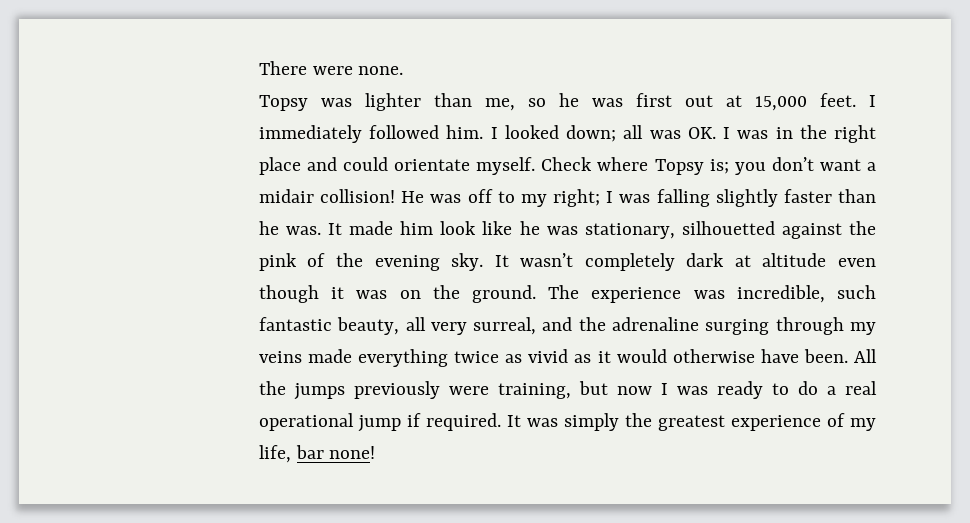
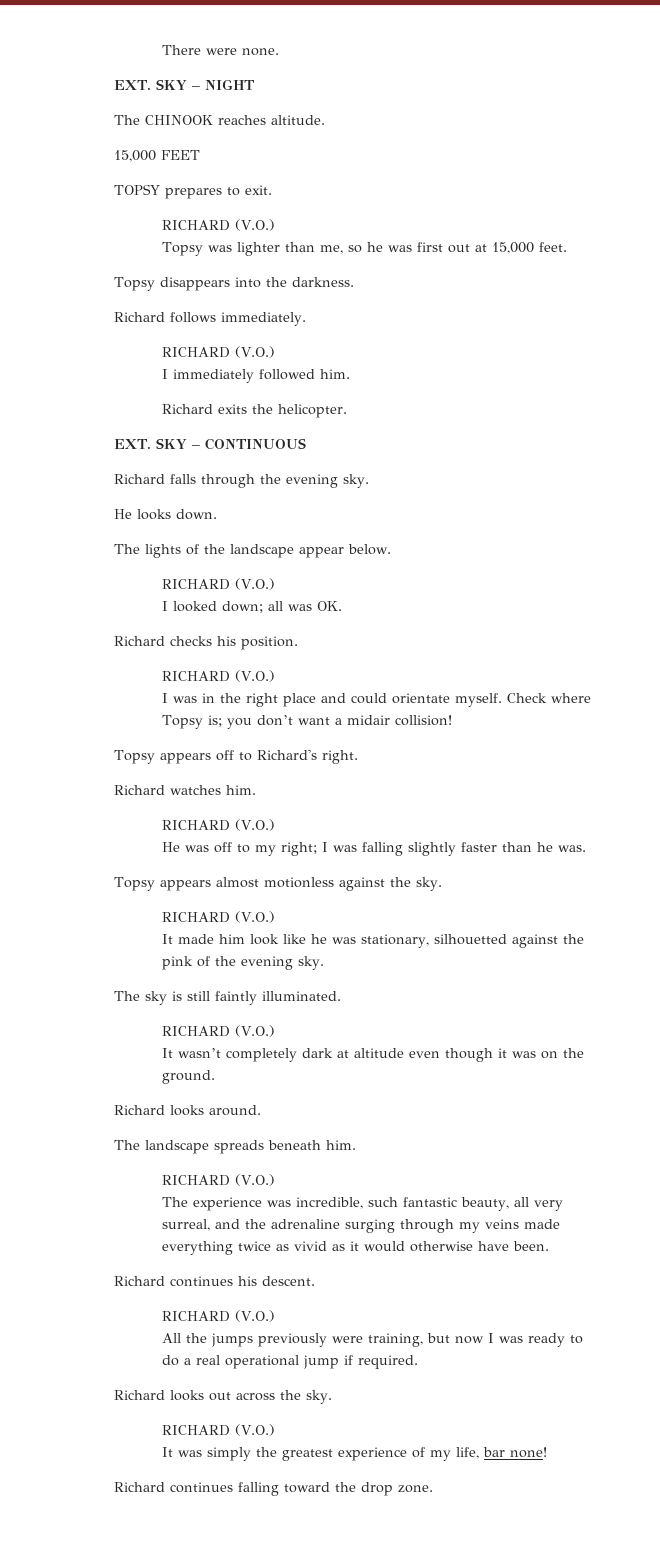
+ EXT. SKY – NIGHT
+ The CHINOOK reaches altitude.
+ 15,000 FEET
+ TOPSY prepares to exit.
+ RICHARD (V.O.)
- Topsy was lighter than me, so he was first out at 15,000 feet. I immediately followed him. I looked down; all was OK. I was in the right place and could orientate myself.
+ Topsy was lighter than me, so he was first out at 15,000 feet.
+ Topsy disappears into the darkness.
+ Richard follows immediately.
+ RICHARD (V.O.)
+ I immediately followed him.
+ Richard exits the helicopter.
+ EXT. SKY – CONTINUOUS
+ Richard falls through the evening sky.
+ He looks down.
+ The lights of the landscape appear below.
+ RICHARD (V.O.)
+ I looked down; all was OK.
+ Richard checks his position.
+ RICHARD (V.O.)
+ I was in the right place and could orientate myself.
- you don’t want a midair collision! He was off to my right;
+ you don’t want a midair collision!
+ Topsy appears off to Richard's right.
+ Richard watches him.
+ RICHARD (V.O.)
+ He was off to my right;
- I was falling slightly faster than he was. It made him look like he was stationary, silhouetted against the pink of the evening sky. It wasn’t completely dark at altitude even though it was on the ground. The experience was incredible, such fantastic beauty, all very surreal, and the adrenaline surging through my veins made everything twice as vivid as it would otherwise have been. All the jumps previously were training, but now I was ready to do a real operational jump if required. It was simply the greatest experience of my life, bar none!
+ I was falling slightly faster than he was.
+ Topsy appears almost motionless against the sky.
+ RICHARD (V.O.)
+ It made him look like he was stationary, silhouetted against the pink of the evening sky.
+ The sky is still faintly illuminated.
+ RICHARD (V.O.)
+ It wasn’t completely dark at altitude even though it was on the ground.
+ Richard looks around.
+ The landscape spreads beneath him.
+ RICHARD (V.O.)
+ The experience was incredible, such fantastic beauty, all very surreal, and the adrenaline surging through my veins made everything twice as vivid as it would otherwise have been.
+ Richard continues his descent.
+ RICHARD (V.O.)
+ All the jumps previously were training, but now I was ready to do a real operational jump if required.
+ Richard looks out across the sky.
+ RICHARD (V.O.)
+ It was simply the greatest experience of my life, bar none!
+ Richard continues falling toward the drop zone.

